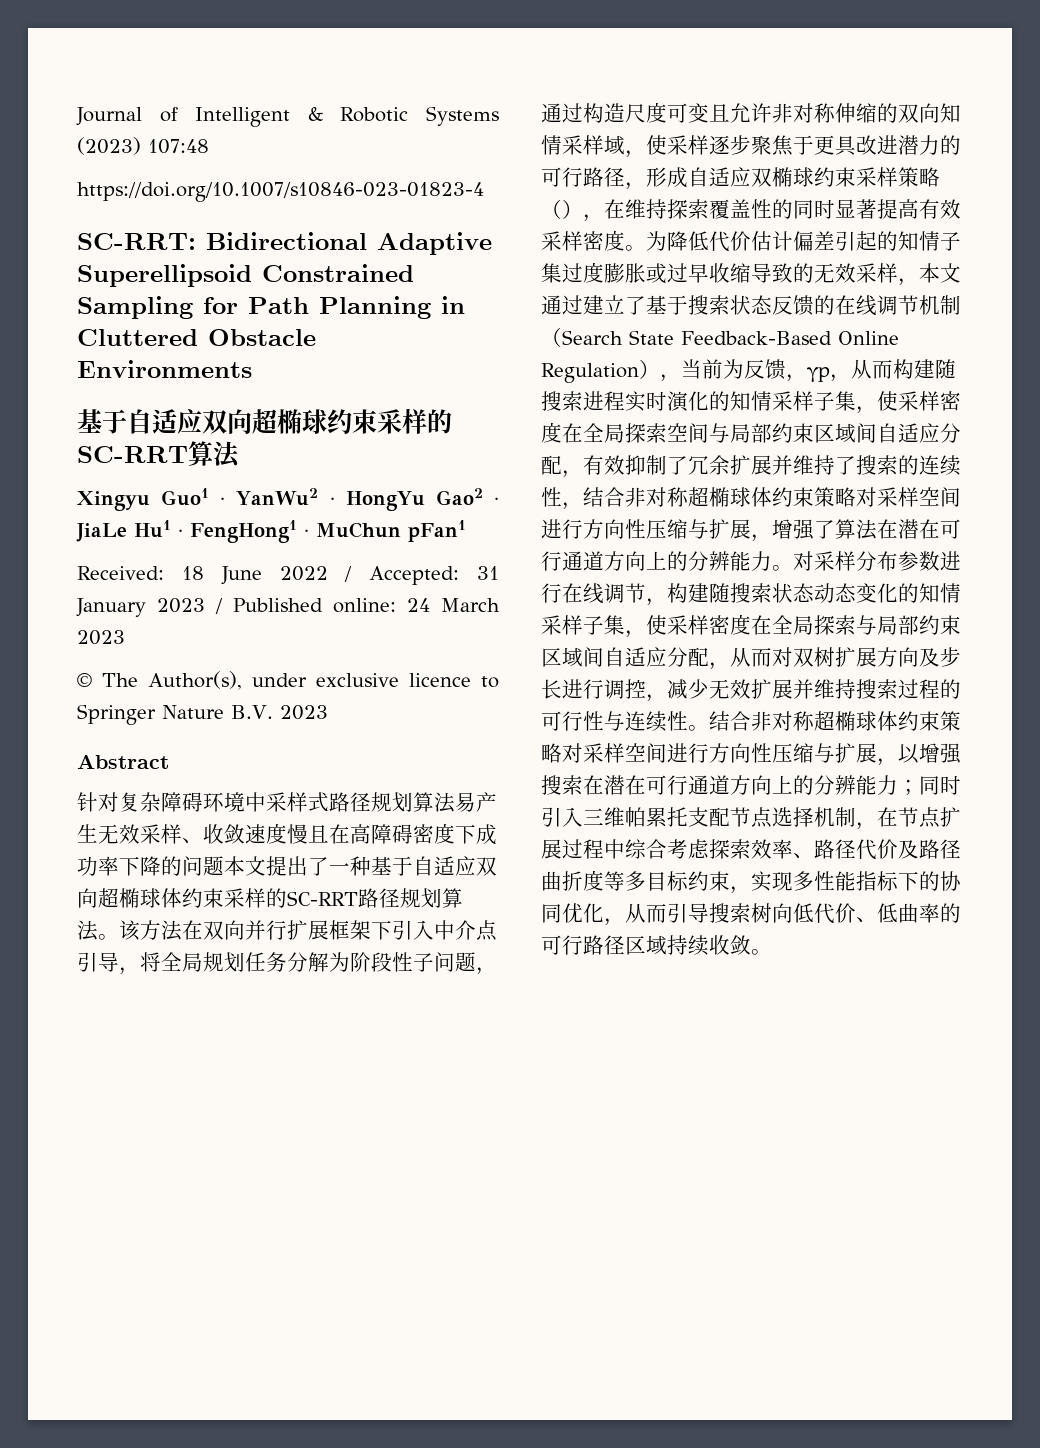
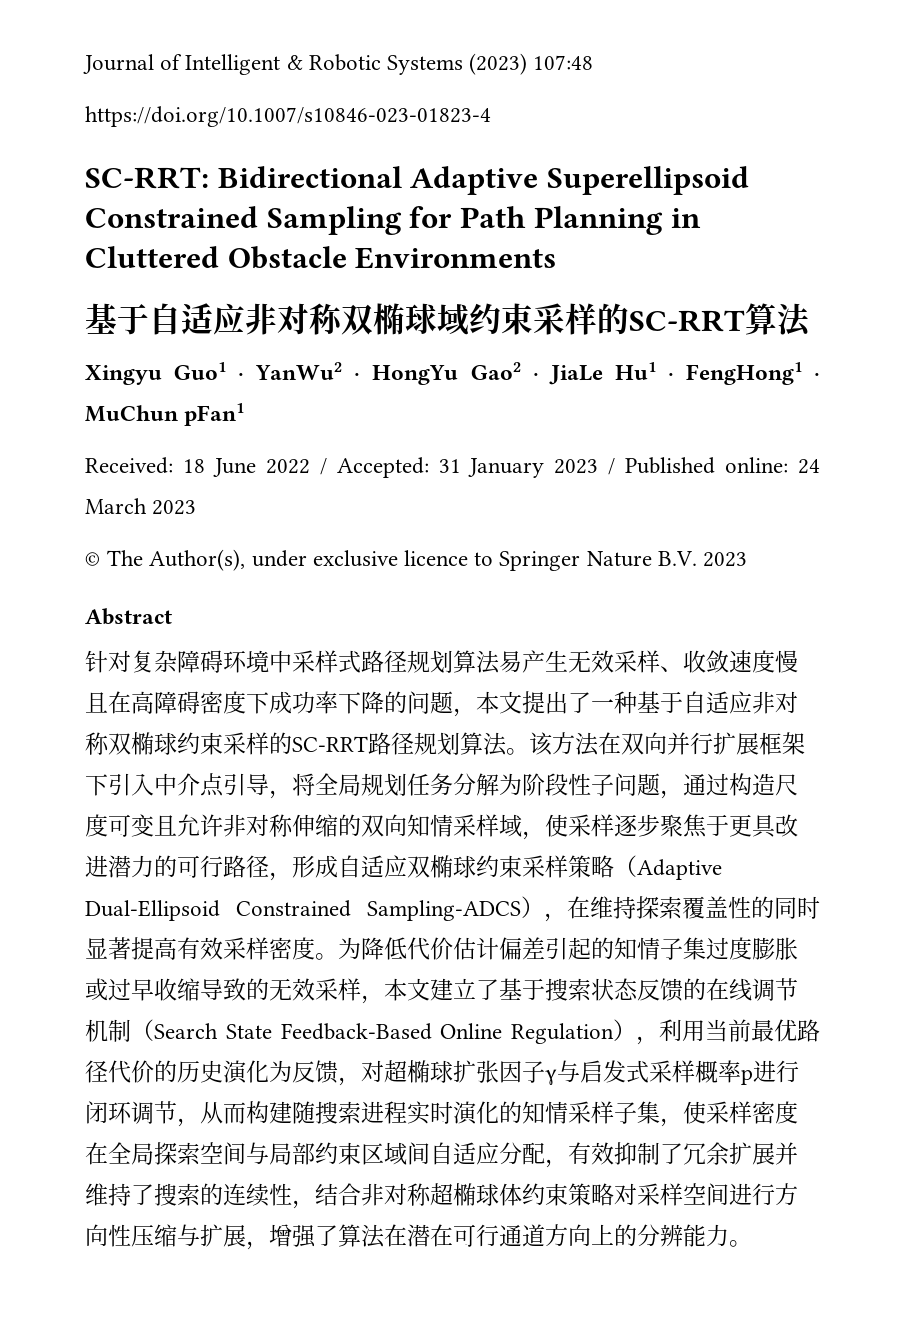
- 基于自适应双向超椭球约束采样的SC-RRT算法
+ 基于自适应非对称双椭球域约束采样的SC-RRT算法
- 针对复杂障碍环境中采样式路径规划算法易产生无效采样、收敛速度慢且在高障碍密度下成功率下降的问题本文提出了一种基于自适应双向超椭球体约束采样的SC-RRT路径规划算法。
+ 针对复杂障碍环境中采样式路径规划算法易产生无效采样、收敛速度慢且在高障碍密度下成功率下降的问题，本文提出了一种基于自适应非对称双椭球约束采样的SC-RRT路径规划算法。
- 该方法在双向并行扩展框架下引入中介点引导，将全局规划任务分解为阶段性子问题，通过构造尺度可变且允许非对称伸缩的双向知情采样域，使采样逐步聚焦于更具改进潜力的可行路径，形成自适应双椭球约束采样策略（），在维持探索覆盖性的同时显著提高有效采样密度。
+ 该方法在双向并行扩展框架下引入中介点引导，将全局规划任务分解为阶段性子问题，通过构造尺度可变且允许非对称伸缩的双向知情采样域，使采样逐步聚焦于更具改进潜力的可行路径，形成自适应双椭球约束采样策略（Adaptive Dual-Ellipsoid Constrained Sampling-ADCS），在维持探索覆盖性的同时显著提高有效采样密度。
- 为降低代价估计偏差引起的知情子集过度膨胀或过早收缩导致的无效采样，本文通过建立了基于搜索状态反馈的在线调节机制（Search State Feedback-Based Online Regulation），当前为反馈，γp，从而构建随搜索进程实时演化的知情采样子集，使采样密度在全局探索空间与局部约束区域间自适应分配，有效抑制了冗余扩展并维持了搜索的连续性，结合非对称超椭球体约束策略对采样空间进行方向性压缩与扩展，增强了算法在潜在可行通道方向上的分辨能力。对采样分布参数进行在线调节，构建随搜索状态动态变化的知情采样子集，使采样密度在全局探索与局部约束区域间自适应分配，从而对双树扩展方向及步长进行调控，减少无效扩展并维持搜索过程的可行性与连续性。结合非对称超椭球体约束策略对采样空间进行方向性压缩与扩展，以增强搜索在潜在可行通道方向上的分辨能力；同时引入三维帕累托支配节点选择机制，在节点扩展过程中综合考虑探索效率、路径代价及路径曲折度等多目标约束，实现多性能指标下的协同优化，从而引导搜索树向低代价、低曲率的可行路径区域持续收敛。
+ 为降低代价估计偏差引起的知情子集过度膨胀或过早收缩导致的无效采样，本文建立了基于搜索状态反馈的在线调节机制（Search State Feedback-Based Online Regulation），利用当前最优路径代价的历史演化为反馈，对超椭球扩张因子γ与启发式采样概率p进行闭环调节，从而构建随搜索进程实时演化的知情采样子集，使采样密度在全局探索空间与局部约束区域间自适应分配，有效抑制了冗余扩展并维持了搜索的连续性，结合非对称超椭球体约束策略对采样空间进行方向性压缩与扩展，增强了算法在潜在可行通道方向上的分辨能力。

